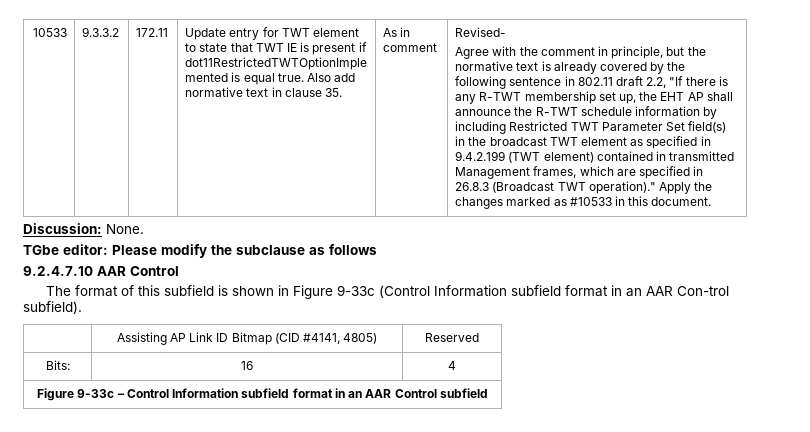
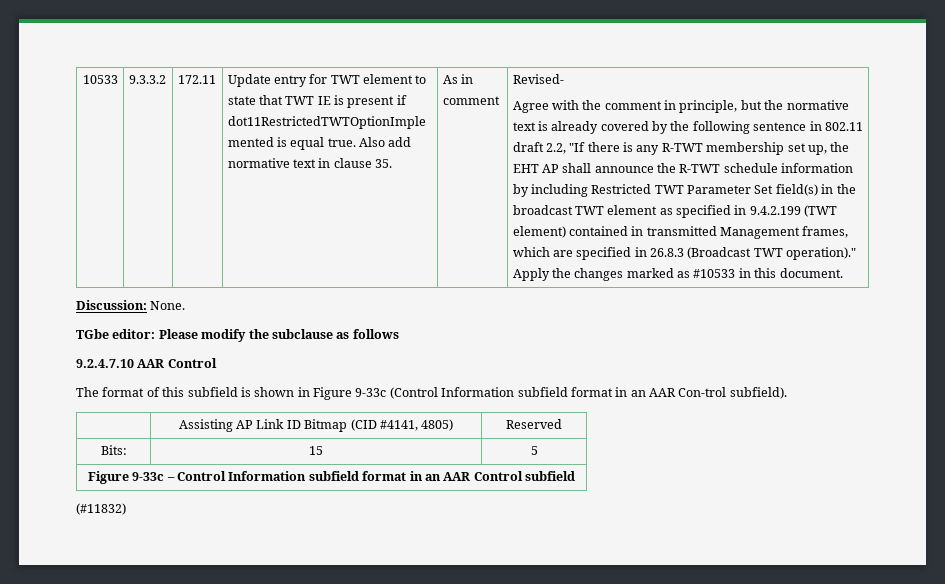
- Bits: | 16 | 4
+ Bits: | 15 | 5
+ (#11832)

